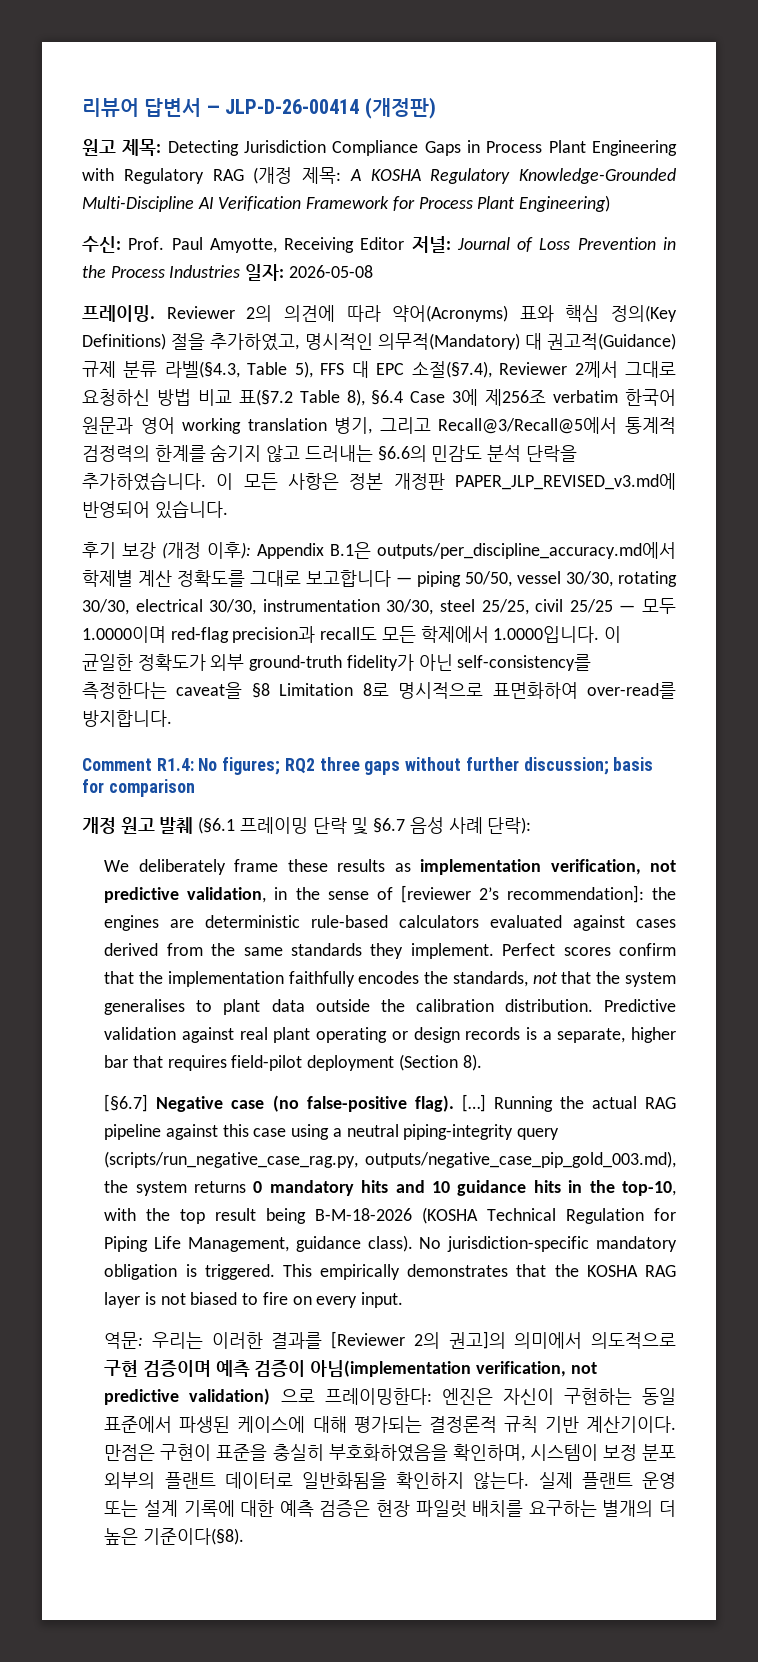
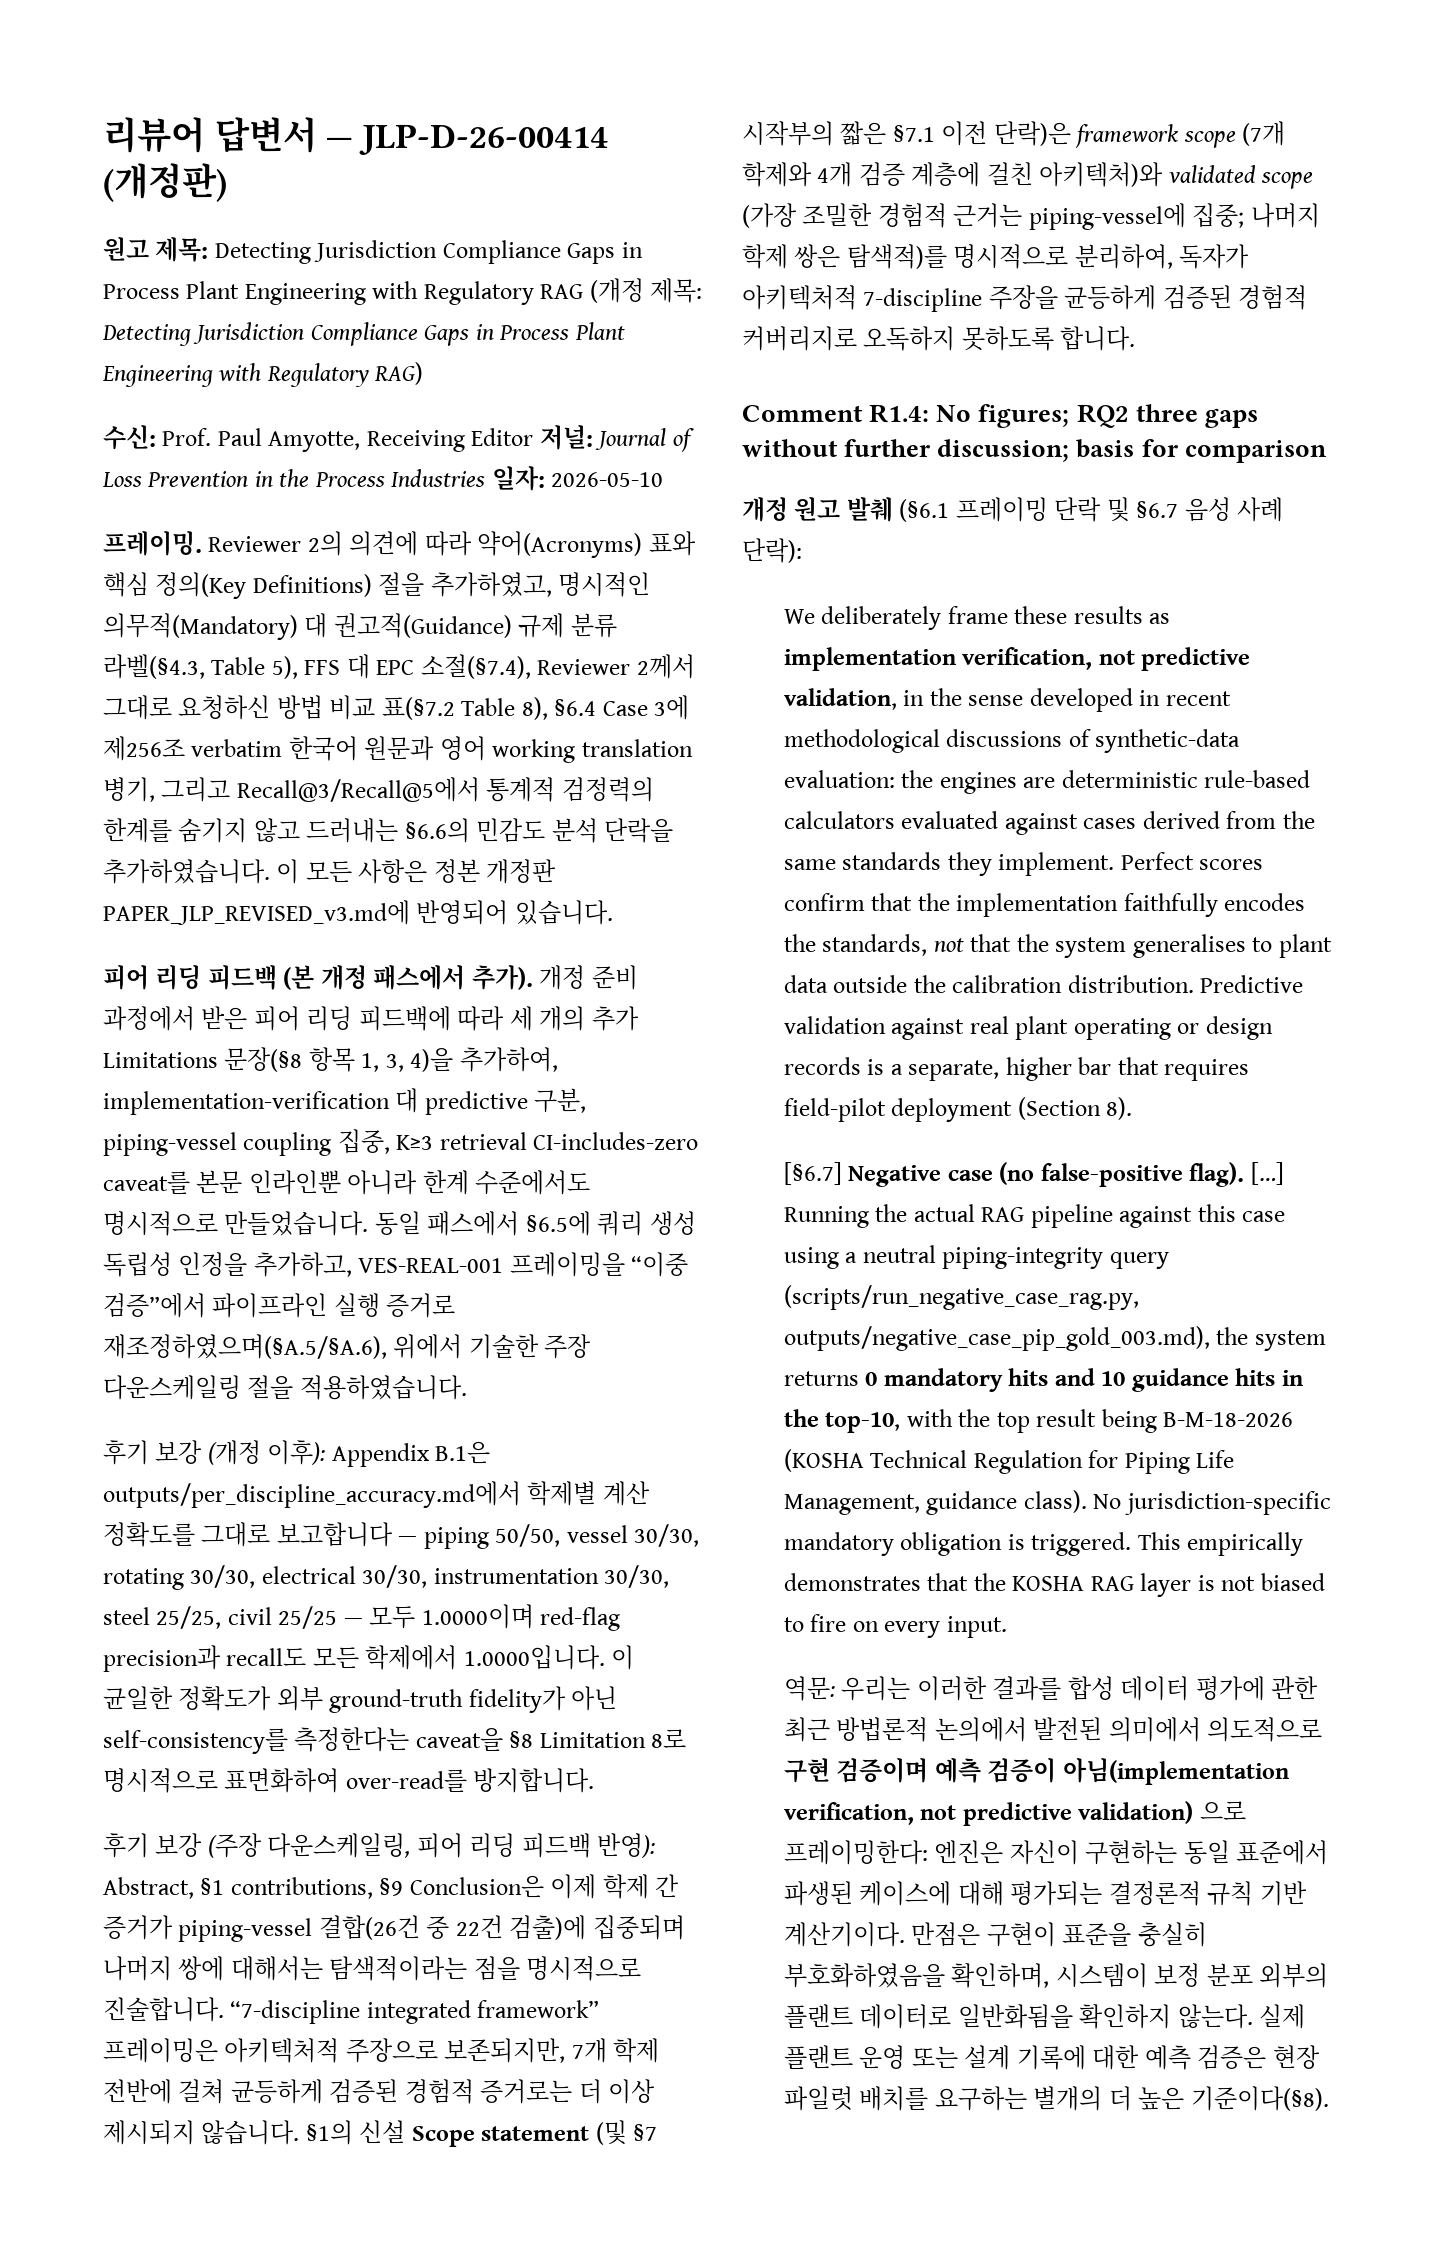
- 원고 제목: Detecting Jurisdiction Compliance Gaps in Process Plant Engineering with Regulatory RAG (개정 제목: A KOSHA Regulatory Knowledge-Grounded Multi-Discipline AI Verification Framework for Process Plant Engineering)
+ 원고 제목: Detecting Jurisdiction Compliance Gaps in Process Plant Engineering with Regulatory RAG (개정 제목: Detecting Jurisdiction Compliance Gaps in Process Plant Engineering with Regulatory RAG)
- 수신: Prof. Paul Amyotte, Receiving Editor 저널: Journal of Loss Prevention in the Process Industries 일자: 2026-05-08
+ 수신: Prof. Paul Amyotte, Receiving Editor 저널: Journal of Loss Prevention in the Process Industries 일자: 2026-05-10
+ 피어 리딩 피드백 (본 개정 패스에서 추가). 개정 준비 과정에서 받은 피어 리딩 피드백에 따라 세 개의 추가 Limitations 문장(§8 항목 1, 3, 4)을 추가하여, implementation-verification 대 predictive 구분, piping-vessel coupling 집중, K≥3 retrieval CI-includes-zero caveat를 본문 인라인뿐 아니라 한계 수준에서도 명시적으로 만들었습니다. 동일 패스에서 §6.5에 쿼리 생성 독립성 인정을 추가하고, VES-REAL-001 프레이밍을 “이중 검증”에서 파이프라인 실행 증거로 재조정하였으며(§A.5/§A.6), 위에서 기술한 주장 다운스케일링 절을 적용하였습니다.
+ 후기 보강 (주장 다운스케일링, 피어 리딩 피드백 반영): Abstract, §1 contributions, §9 Conclusion은 이제 학제 간 증거가 piping-vessel 결합(26건 중 22건 검출)에 집중되며 나머지 쌍에 대해서는 탐색적이라는 점을 명시적으로 진술합니다. “7-discipline integrated framework” 프레이밍은 아키텍처적 주장으로 보존되지만, 7개 학제 전반에 걸쳐 균등하게 검증된 경험적 증거로는 더 이상 제시되지 않습니다. §1의 신설 Scope statement (및 §7 시작부의 짧은 §7.1 이전 단락)은 framework scope (7개 학제와 4개 검증 계층에 걸친 아키텍처)와 validated scope (가장 조밀한 경험적 근거는 piping-vessel에 집중; 나머지 학제 쌍은 탐색적)를 명시적으로 분리하여, 독자가 아키텍처적 7-discipline 주장을 균등하게 검증된 경험적 커버리지로 오독하지 못하도록 합니다.
- We deliberately frame these results as implementation verification, not predictive validation, in the sense of [reviewer 2’s recommendation]: the engines are deterministic rule-based calculators evaluated against cases derived from the same standards they implement.
+ We deliberately frame these results as implementation verification, not predictive validation, in the sense developed in recent methodological discussions of synthetic-data evaluation: the engines are deterministic rule-based calculators evaluated against cases derived from the same standards they implement.
- 역문: 우리는 이러한 결과를 [Reviewer 2의 권고]의 의미에서 의도적으로 구현 검증이며 예측 검증이 아님(implementation verification, not predictive validation) 으로 프레이밍한다: 엔진은 자신이 구현하는 동일 표준에서 파생된 케이스에 대해 평가되는 결정론적 규칙 기반 계산기이다.
+ 역문: 우리는 이러한 결과를 합성 데이터 평가에 관한 최근 방법론적 논의에서 발전된 의미에서 의도적으로 구현 검증이며 예측 검증이 아님(implementation verification, not predictive validation) 으로 프레이밍한다: 엔진은 자신이 구현하는 동일 표준에서 파생된 케이스에 대해 평가되는 결정론적 규칙 기반 계산기이다.

